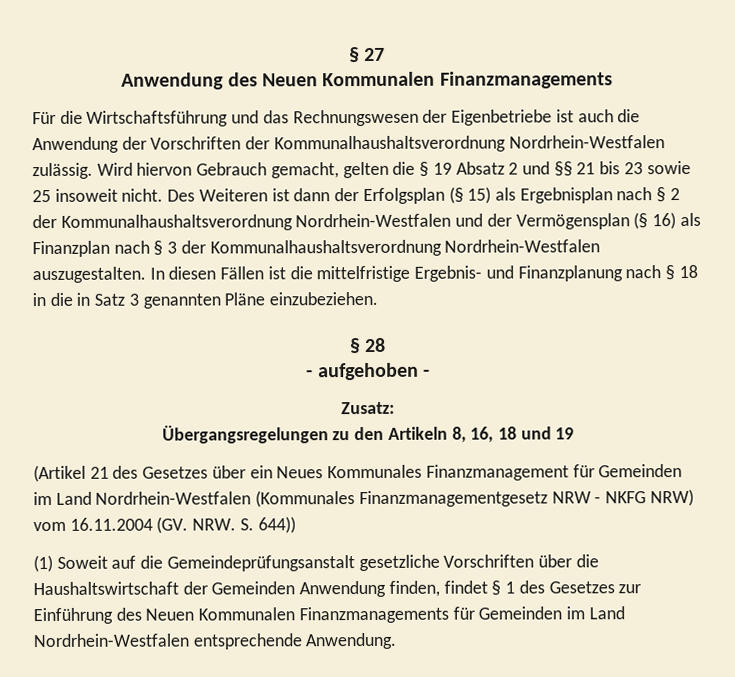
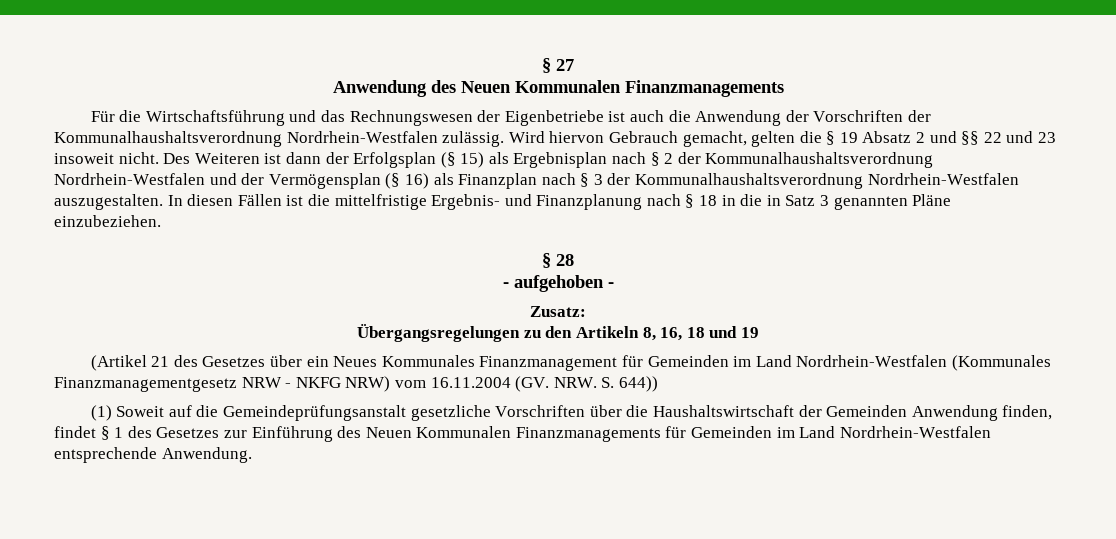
- Wird hiervon Gebrauch gemacht, gelten die § 19 Absatz 2 und §§ 21 bis 23 sowie 25 insoweit nicht.
+ Wird hiervon Gebrauch gemacht, gelten die § 19 Absatz 2 und §§ 22 und 23 insoweit nicht.

